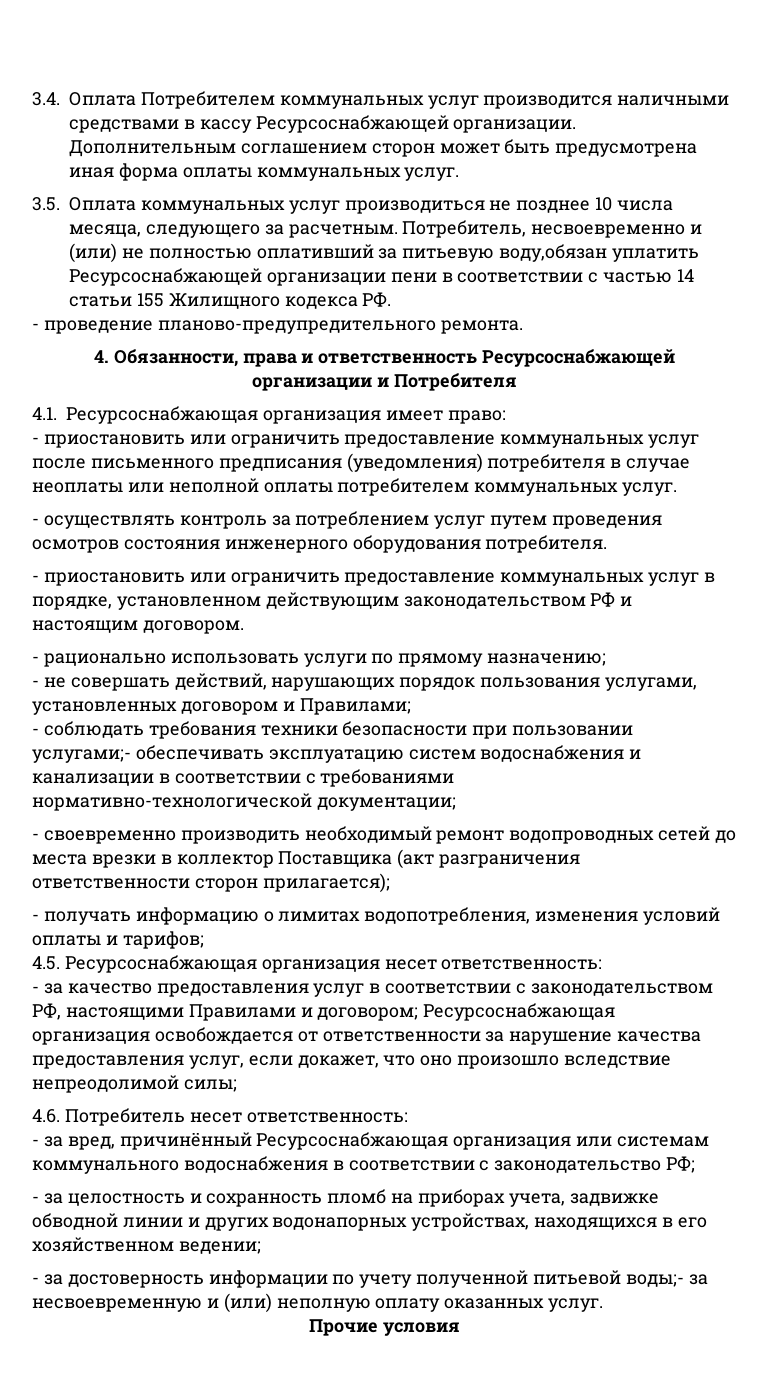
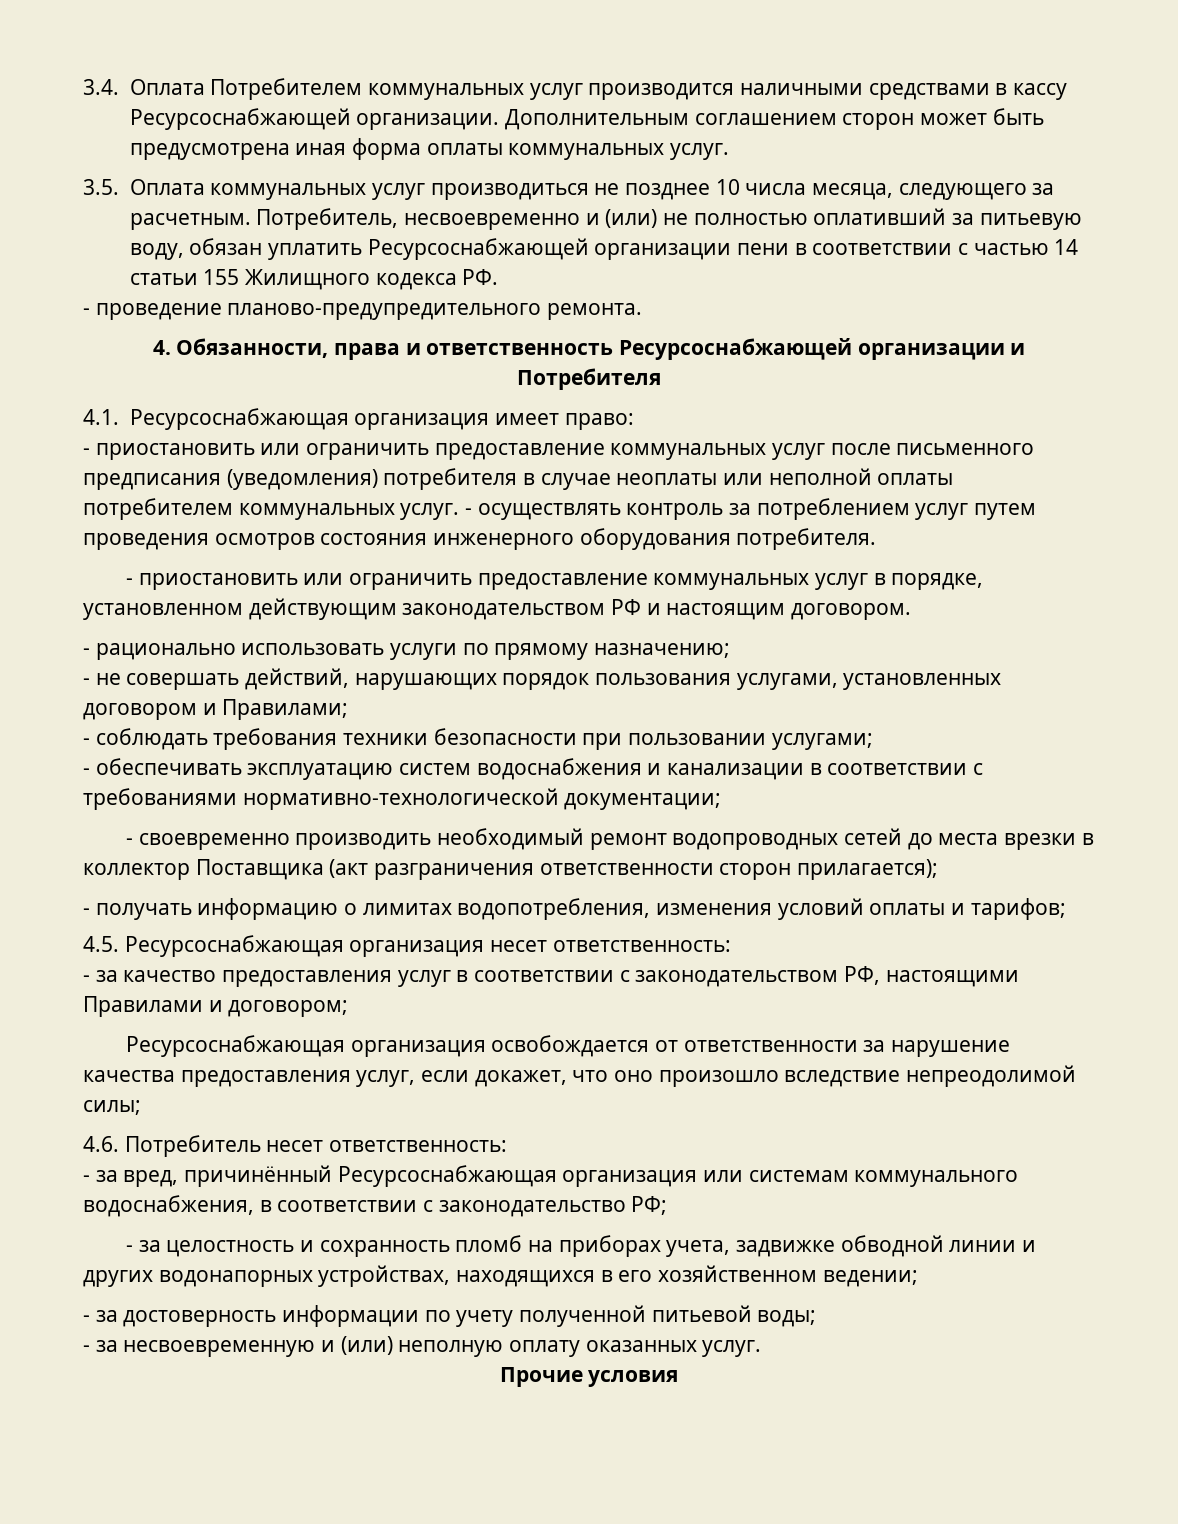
- Потребитель, несвоевременно и (или) не полностью оплативший за питьевую воду,обязан уплатить Ресурсоснабжающей организации пени в соответствии с частью 14 статьи 155 Жилищного кодекса РФ.
+ Потребитель, несвоевременно и (или) не полностью оплативший за питьевую воду, обязан уплатить Ресурсоснабжающей организации пени в соответствии с частью 14 статьи 155 Жилищного кодекса РФ.
- - приостановить или ограничить предоставление коммунальных услуг после письменного предписания (уведомления) потребителя в случае неоплаты или неполной оплаты потребителем коммунальных услуг.
- - осуществлять контроль за потреблением услуг путем проведения осмотров состояния инженерного оборудования потребителя.
+ - приостановить или ограничить предоставление коммунальных услуг после письменного предписания (уведомления) потребителя в случае неоплаты или неполной оплаты потребителем коммунальных услуг. - осуществлять контроль за потреблением услуг путем проведения осмотров состояния инженерного оборудования потребителя.
- - соблюдать требования техники безопасности при пользовании услугами;- обеспечивать эксплуатацию систем водоснабжения и канализации в соответствии с требованиями нормативно-технологической документации;
+ - соблюдать требования техники безопасности при пользовании услугами;
+ - обеспечивать эксплуатацию систем водоснабжения и канализации в соответствии с требованиями нормативно-технологической документации;
- - за качество предоставления услуг в соответствии с законодательством РФ, настоящими Правилами и договором; Ресурсоснабжающая организация освобождается от ответственности за нарушение качества предоставления услуг, если докажет, что оно произошло вследствие непреодолимой силы;
+ - за качество предоставления услуг в соответствии с законодательством РФ, настоящими Правилами и договором;
+ Ресурсоснабжающая организация освобождается от ответственности за нарушение качества предоставления услуг, если докажет, что оно произошло вследствие непреодолимой силы;
- - за вред, причинённый Ресурсоснабжающая организация или системам коммунального водоснабжения в соответствии с законодательство РФ;
+ - за вред, причинённый Ресурсоснабжающая организация или системам коммунального водоснабжения, в соответствии с законодательство РФ;
- - за достоверность информации по учету полученной питьевой воды;- за несвоевременную и (или) неполную оплату оказанных услуг.
+ - за достоверность информации по учету полученной питьевой воды;
+ - за несвоевременную и (или) неполную оплату оказанных услуг.

